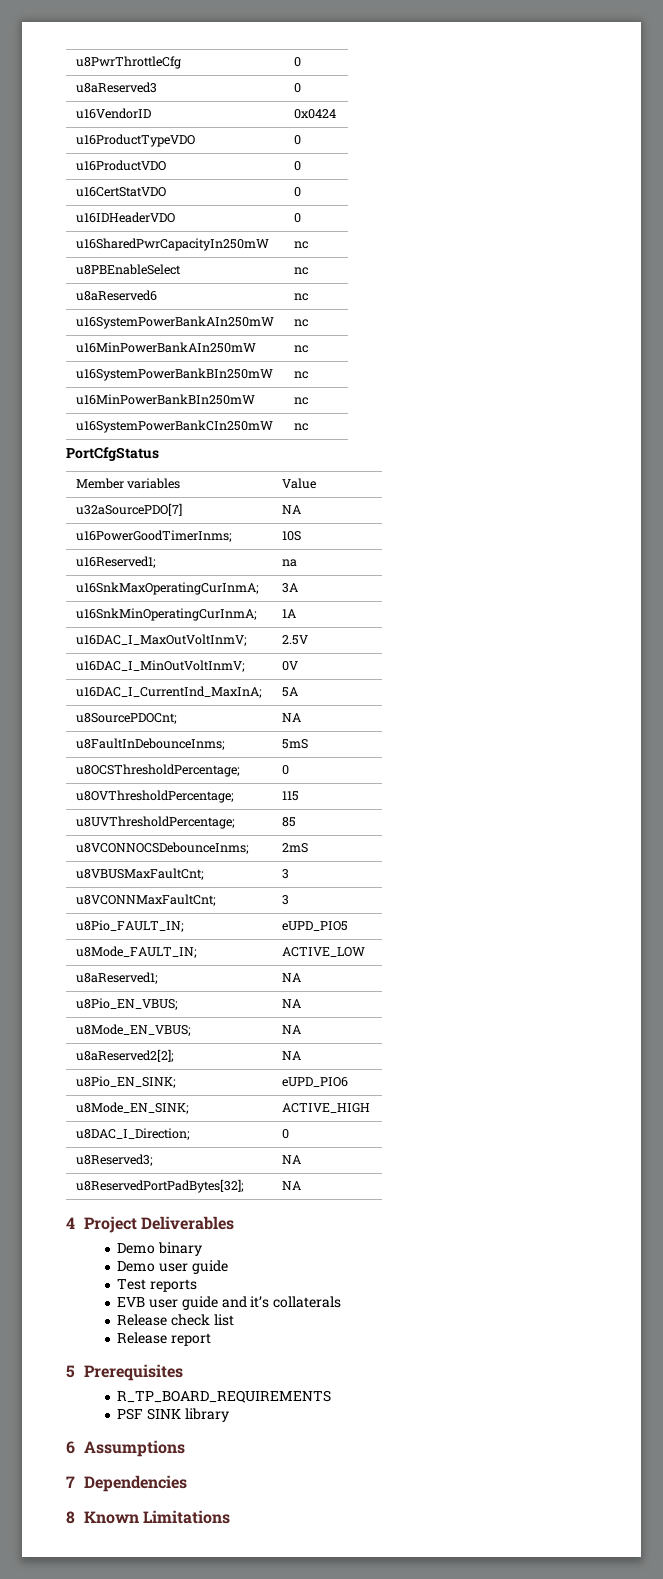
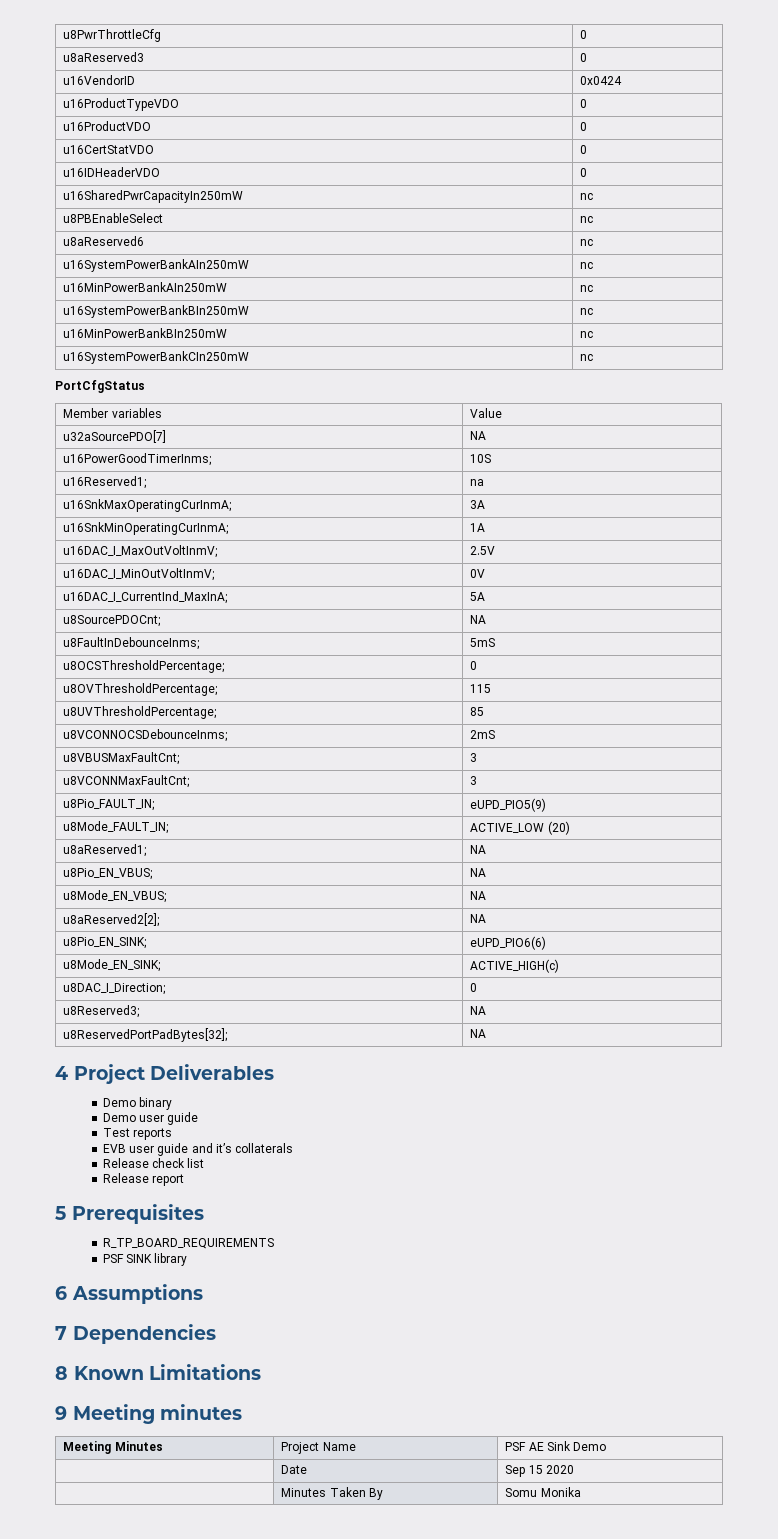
- u8Pio_FAULT_IN; | eUPD_PIO5
+ u8Pio_FAULT_IN; | eUPD_PIO5(9)
- u8Mode_FAULT_IN; | ACTIVE_LOW
+ u8Mode_FAULT_IN; | ACTIVE_LOW (20)
- u8Pio_EN_SINK; | eUPD_PIO6
+ u8Pio_EN_SINK; | eUPD_PIO6(6)
- u8Mode_EN_SINK; | ACTIVE_HIGH
+ u8Mode_EN_SINK; | ACTIVE_HIGH(c)
+ 9 Meeting minutes
+ Meeting Minutes | Project Name | PSF AE Sink Demo
+ | Date | Sep 15 2020
+ | Minutes Taken By | Somu Monika

